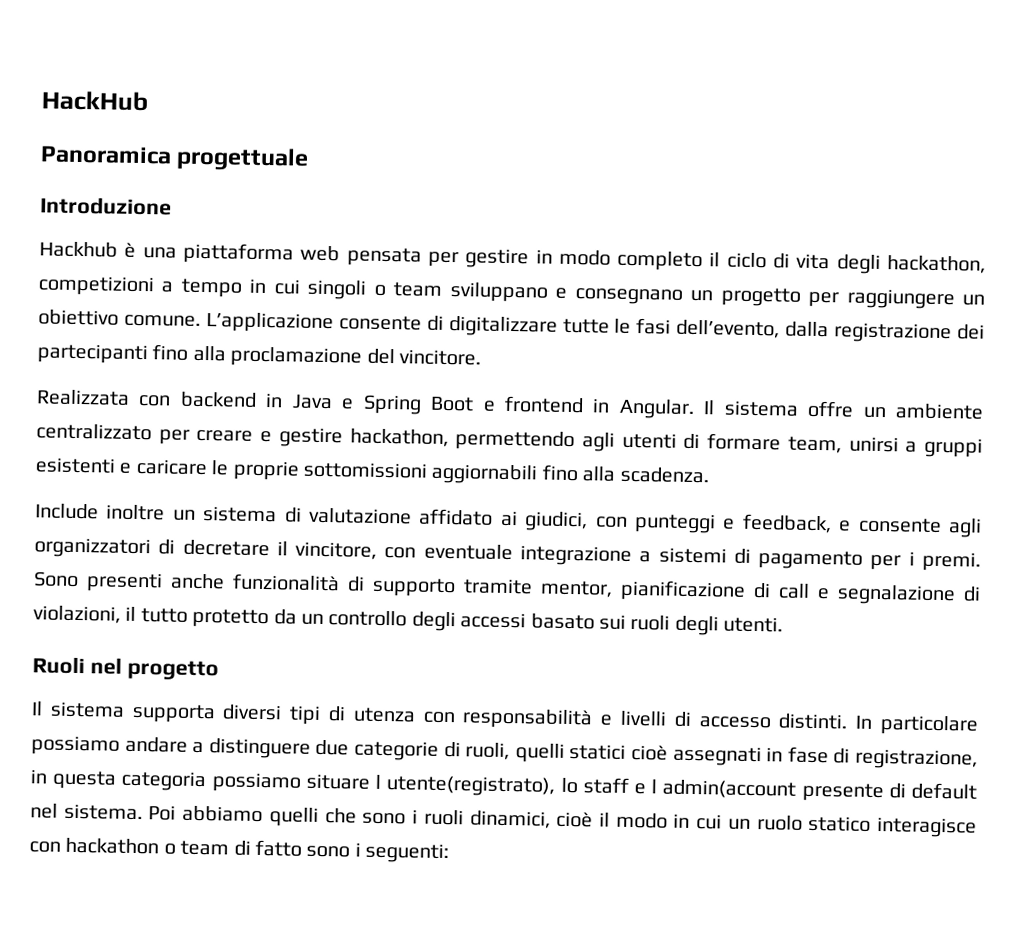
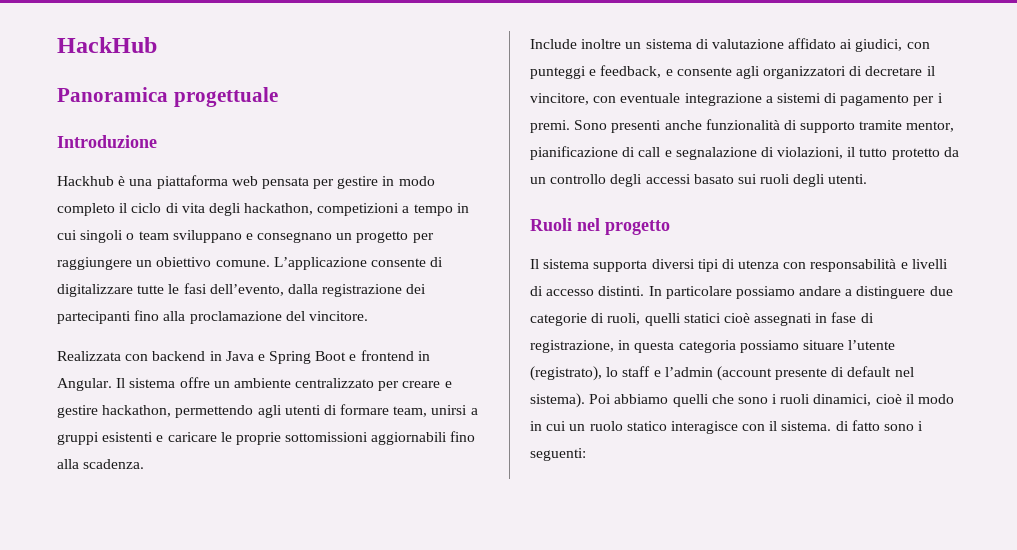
- In particolare possiamo andare a distinguere due categorie di ruoli, quelli statici cioè assegnati in fase di registrazione, in questa categoria possiamo situare l utente(registrato), lo staff e l admin(account presente di default nel sistema.
+ In particolare possiamo andare a distinguere due categorie di ruoli, quelli statici cioè assegnati in fase di registrazione, in questa categoria possiamo situare l’utente (registrato), lo staff e l’admin (account presente di default nel sistema).
- Poi abbiamo quelli che sono i ruoli dinamici, cioè il modo in cui un ruolo statico interagisce con hackathon o team di fatto sono i seguenti:
+ Poi abbiamo quelli che sono i ruoli dinamici, cioè il modo in cui un ruolo statico interagisce con il sistema. di fatto sono i seguenti:

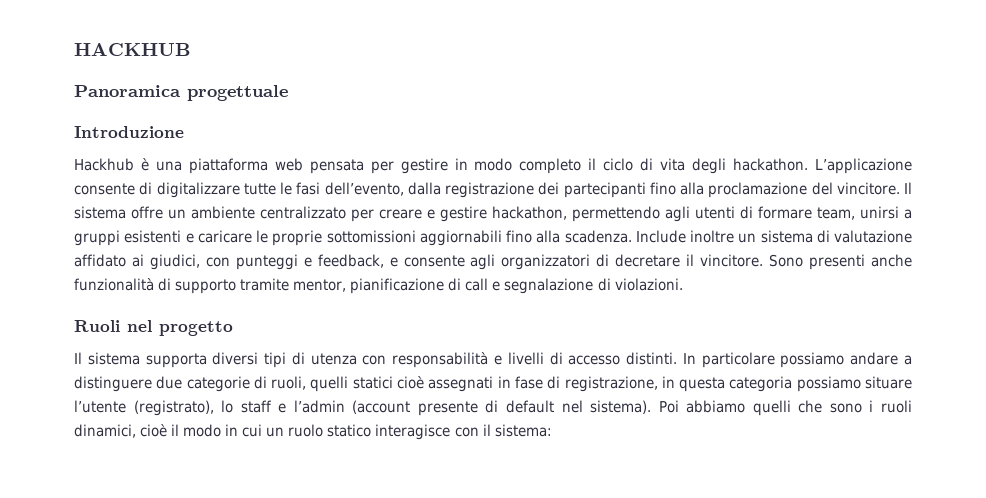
- HackHub
+ HACKHUB
- Hackhub è una piattaforma web pensata per gestire in modo completo il ciclo di vita degli hackathon, competizioni a tempo in cui singoli o team sviluppano e consegnano un progetto per raggiungere un obiettivo comune.
+ Hackhub è una piattaforma web pensata per gestire in modo completo il ciclo di vita degli hackathon.
- L’applicazione consente di digitalizzare tutte le fasi dell’evento, dalla registrazione dei partecipanti fino alla proclamazione del vincitore.
- Realizzata con backend in Java e Spring Boot e frontend in Angular. Il sistema offre un ambiente centralizzato per creare e gestire hackathon, permettendo agli utenti di formare team, unirsi a gruppi esistenti e caricare le proprie sottomissioni aggiornabili fino alla scadenza.
- Include inoltre un sistema di valutazione affidato ai giudici, con punteggi e feedback, e consente agli organizzatori di decretare il vincitore, con eventuale integrazione a sistemi di pagamento per i premi.
+ L’applicazione consente di digitalizzare tutte le fasi dell’evento, dalla registrazione dei partecipanti fino alla proclamazione del vincitore. Il sistema offre un ambiente centralizzato per creare e gestire hackathon, permettendo agli utenti di formare team, unirsi a gruppi esistenti e caricare le proprie sottomissioni aggiornabili fino alla scadenza. Include inoltre un sistema di valutazione affidato ai giudici, con punteggi e feedback, e consente agli organizzatori di decretare il vincitore.
- Sono presenti anche funzionalità di supporto tramite mentor, pianificazione di call e segnalazione di violazioni, il tutto protetto da un controllo degli accessi basato sui ruoli degli utenti.
+ Sono presenti anche funzionalità di supporto tramite mentor, pianificazione di call e segnalazione di violazioni.
- Poi abbiamo quelli che sono i ruoli dinamici, cioè il modo in cui un ruolo statico interagisce con il sistema. di fatto sono i seguenti:
+ Poi abbiamo quelli che sono i ruoli dinamici, cioè il modo in cui un ruolo statico interagisce con il sistema:

